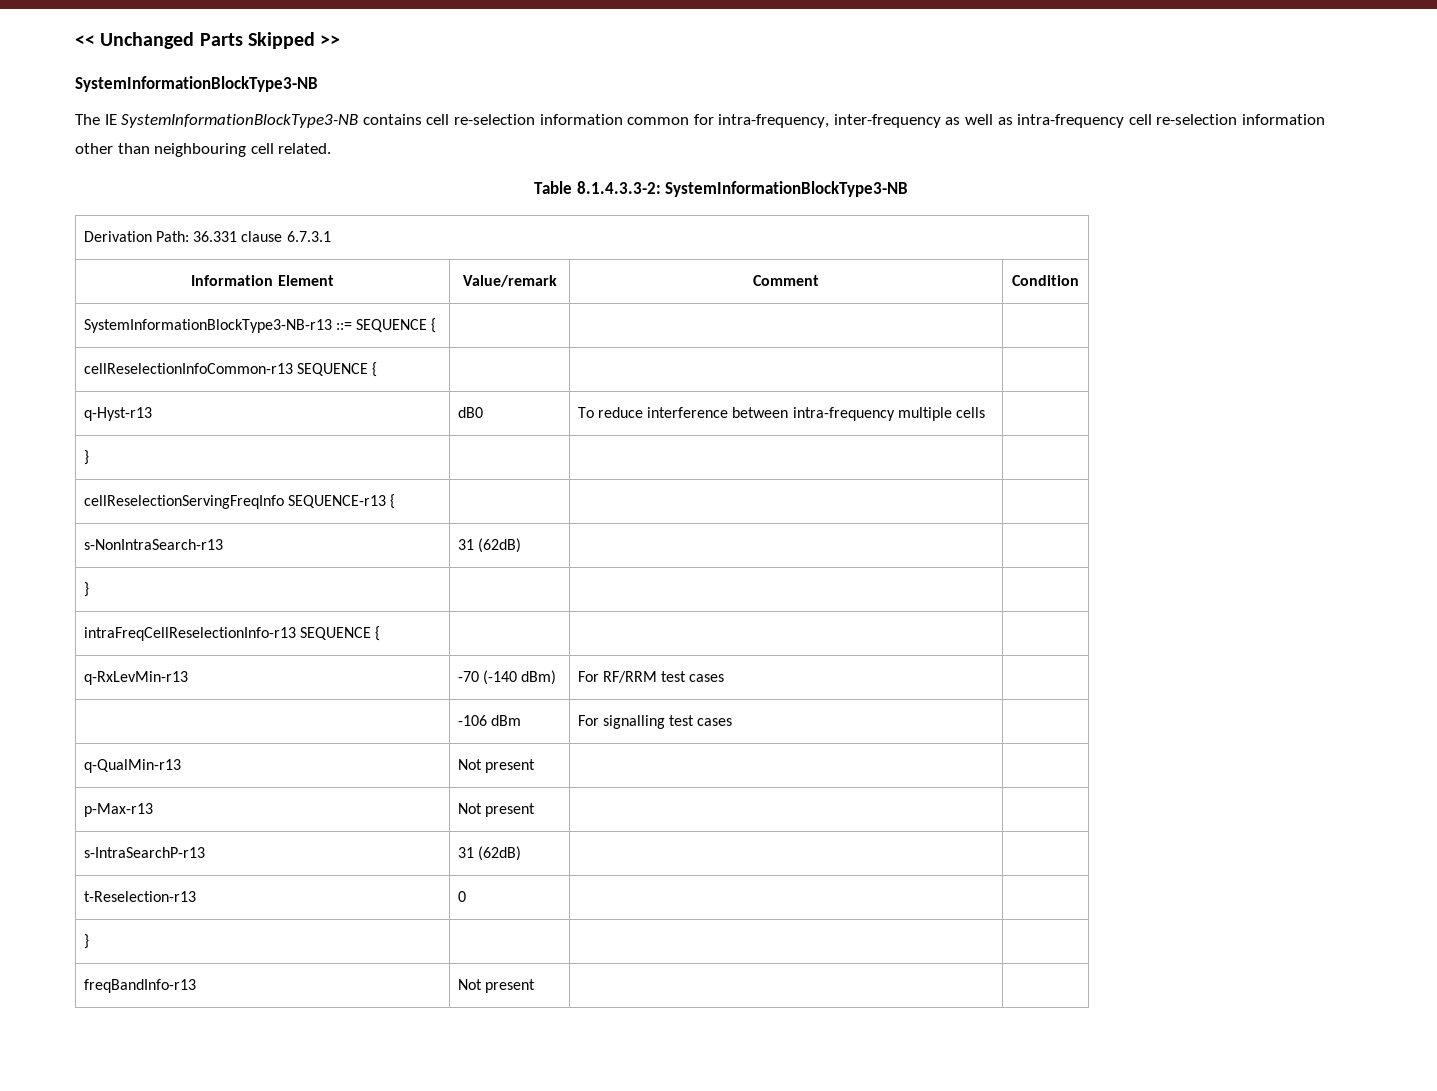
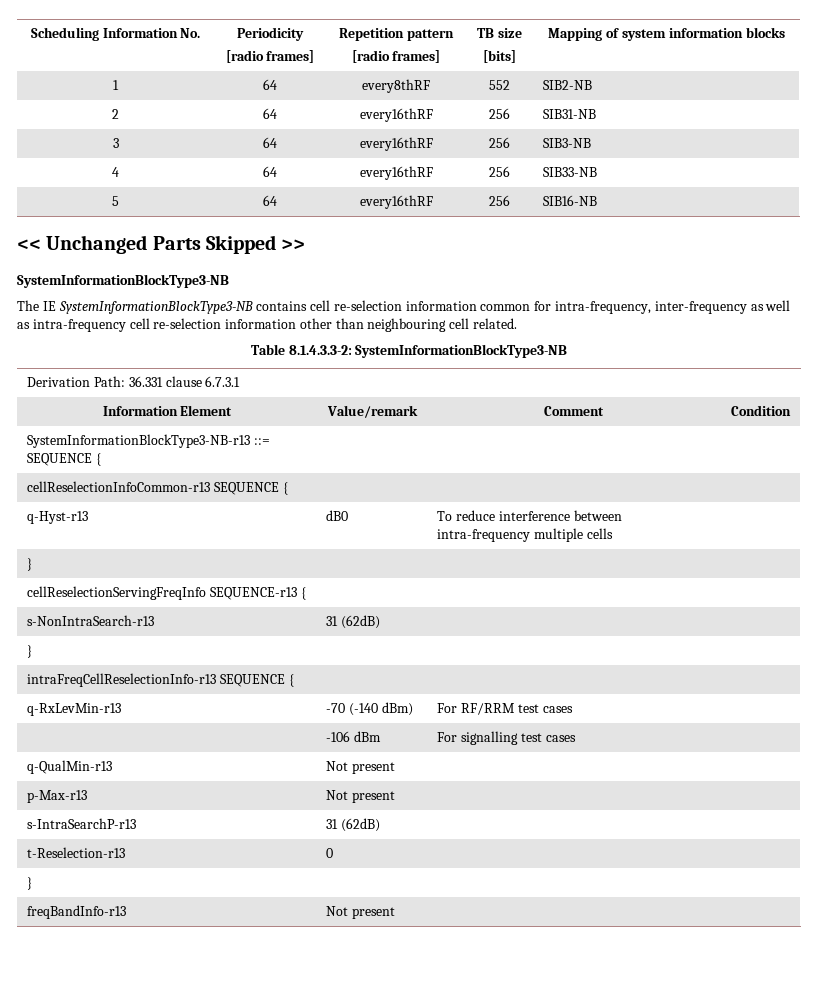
+ Scheduling Information No. | Periodicity
+ [radio frames] | Repetition pattern
+ [radio frames] | TB size
+ [bits] | Mapping of system information blocks
+ 1 | 64 | every8thRF | 552 | SIB2-NB
+ 2 | 64 | every16thRF | 256 | SIB31-NB
+ 3 | 64 | every16thRF | 256 | SIB3-NB
+ 4 | 64 | every16thRF | 256 | SIB33-NB
+ 5 | 64 | every16thRF | 256 | SIB16-NB

